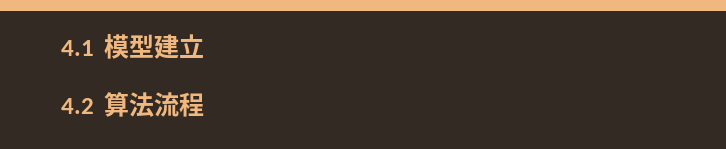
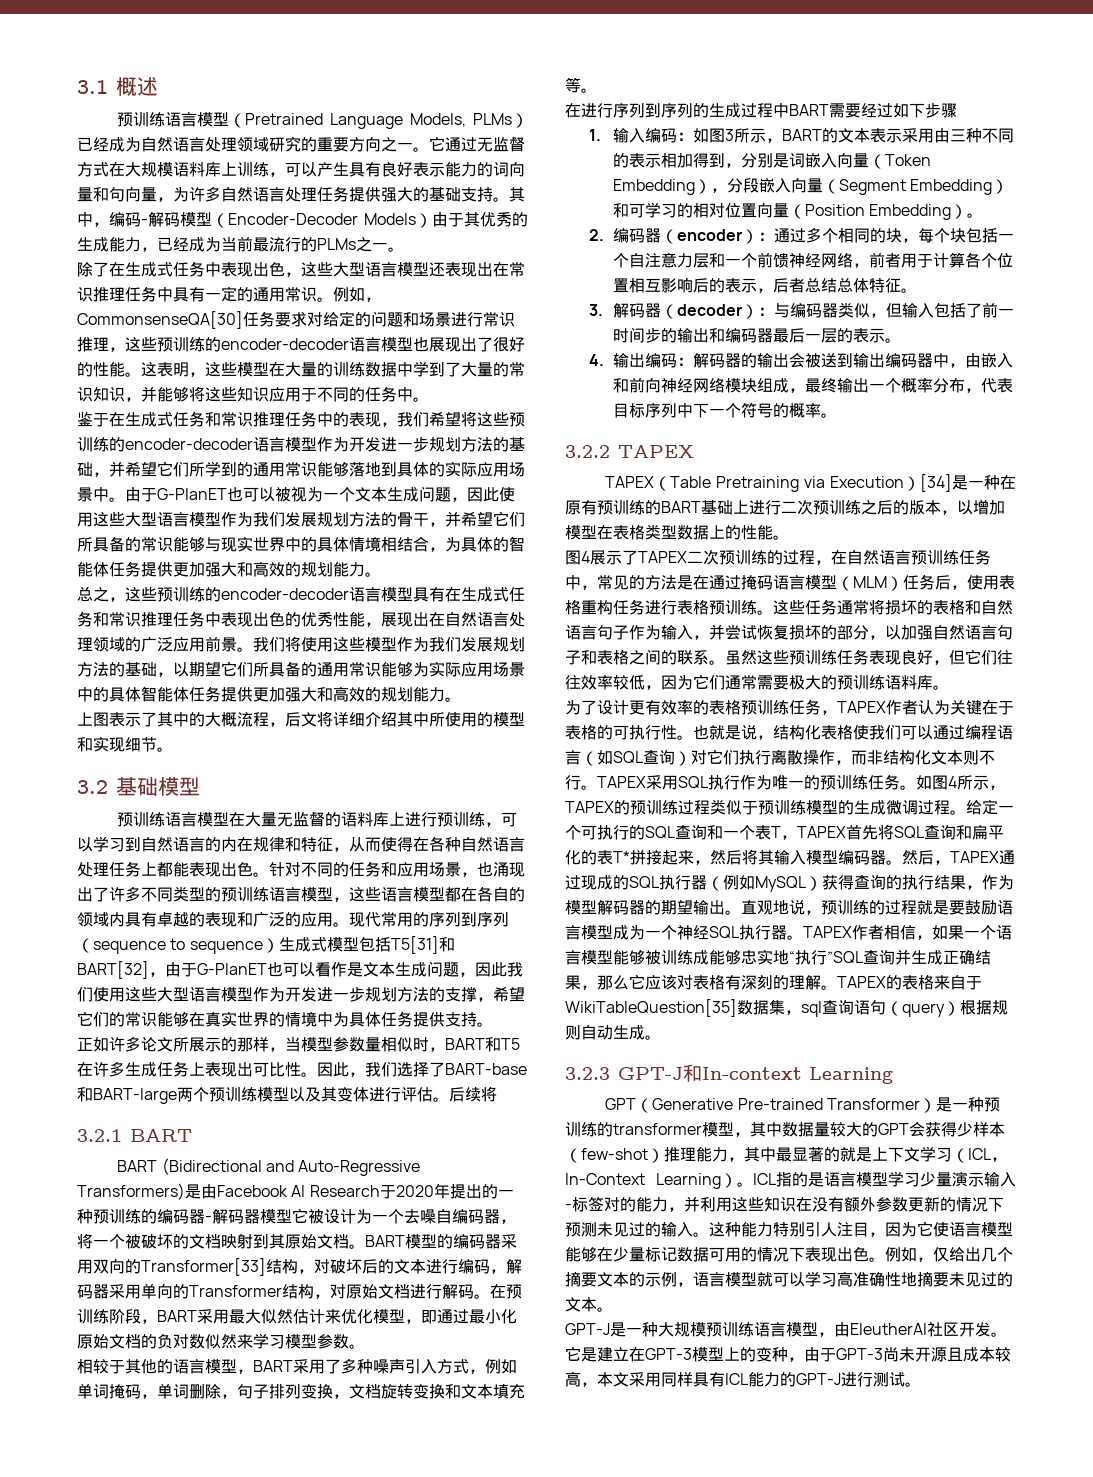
- 4.1模型建立
- 4.2算法流程
+ 3.1概述
+ 预训练语言模型（Pretrained Language Models, PLMs）已经成为自然语言处理领域研究的重要方向之一。它通过无监督方式在大规模语料库上训练，可以产生具有良好表示能力的词向量和句向量，为许多自然语言处理任务提供强大的基础支持。其中，编码-解码模型（Encoder-Decoder Models）由于其优秀的生成能力，已经成为当前最流行的PLMs之一。
+ 除了在生成式任务中表现出色，这些大型语言模型还表现出在常识推理任务中具有一定的通用常识。例如，CommonsenseQA[30]任务要求对给定的问题和场景进行常识推理，这些预训练的encoder-decoder语言模型也展现出了很好的性能。这表明，这些模型在大量的训练数据中学到了大量的常识知识，并能够将这些知识应用于不同的任务中。
+ 鉴于在生成式任务和常识推理任务中的表现，我们希望将这些预训练的encoder-decoder语言模型作为开发进一步规划方法的基础，并希望它们所学到的通用常识能够落地到具体的实际应用场景中。由于G-PlanET也可以被视为一个文本生成问题，因此使用这些大型语言模型作为我们发展规划方法的骨干，并希望它们所具备的常识能够与现实世界中的具体情境相结合，为具体的智能体任务提供更加强大和高效的规划能力。
+ 总之，这些预训练的encoder-decoder语言模型具有在生成式任务和常识推理任务中表现出色的优秀性能，展现出在自然语言处理领域的广泛应用前景。我们将使用这些模型作为我们发展规划方法的基础，以期望它们所具备的通用常识能够为实际应用场景中的具体智能体任务提供更加强大和高效的规划能力。
+ 上图表示了其中的大概流程，后文将详细介绍其中所使用的模型和实现细节。
+ 3.2基础模型
+ 预训练语言模型在大量无监督的语料库上进行预训练，可以学习到自然语言的内在规律和特征，从而使得在各种自然语言处理任务上都能表现出色。针对不同的任务和应用场景，也涌现出了许多不同类型的预训练语言模型，这些语言模型都在各自的领域内具有卓越的表现和广泛的应用。现代常用的序列到序列（sequence to sequence）生成式模型包括T5[31]和BART[32]，由于G-PlanET也可以看作是文本生成问题，因此我们使用这些大型语言模型作为开发进一步规划方法的支撑，希望它们的常识能够在真实世界的情境中为具体任务提供支持。
+ 正如许多论文所展示的那样，当模型参数量相似时，BART和T5在许多生成任务上表现出可比性。因此，我们选择了BART-base和BART-large两个预训练模型以及其变体进行评估。后续将
+ 3.2.1 BART
+ BART (Bidirectional and Auto-Regressive Transformers)是由Facebook AI Research于2020年提出的一种预训练的编码器-解码器模型它被设计为一个去噪自编码器，将一个被破坏的文档映射到其原始文档。BART模型的编码器采用双向的Transformer[33]结构，对破坏后的文本进行编码，解码器采用单向的Transformer结构，对原始文档进行解码。在预训练阶段，BART采用最大似然估计来优化模型，即通过最小化原始文档的负对数似然来学习模型参数。
+ 相较于其他的语言模型，BART采用了多种噪声引入方式，例如单词掩码，单词删除，句子排列变换，文档旋转变换和文本填充等。
+ 在进行序列到序列的生成过程中BART需要经过如下步骤
+ 1.输入编码：如图3所示，BART的文本表示采用由三种不同的表示相加得到，分别是词嵌入向量（Token Embedding），分段嵌入向量（Segment Embedding）和可学习的相对位置向量（Position Embedding）。
+ 2.编码器（encoder）：通过多个相同的块，每个块包括一个自注意力层和一个前馈神经网络，前者用于计算各个位置相互影响后的表示，后者总结总体特征。
+ 3.解码器（decoder）：与编码器类似，但输入包括了前一时间步的输出和编码器最后一层的表示。
+ 4.输出编码：解码器的输出会被送到输出编码器中，由嵌入和前向神经网络模块组成，最终输出一个概率分布，代表目标序列中下一个符号的概率。
+ 3.2.2 TAPEX
+ TAPEX（Table Pretraining via Execution）[34]是一种在原有预训练的BART基础上进行二次预训练之后的版本，以增加模型在表格类型数据上的性能。
+ 图4展示了TAPEX二次预训练的过程，在自然语言预训练任务中，常见的方法是在通过掩码语言模型（MLM）任务后，使用表格重构任务进行表格预训练。这些任务通常将损坏的表格和自然语言句子作为输入，并尝试恢复损坏的部分，以加强自然语言句子和表格之间的联系。虽然这些预训练任务表现良好，但它们往往效率较低，因为它们通常需要极大的预训练语料库。
+ 为了设计更有效率的表格预训练任务，TAPEX作者认为关键在于表格的可执行性。也就是说，结构化表格使我们可以通过编程语言（如SQL查询）对它们执行离散操作，而非结构化文本则不行。TAPEX采用SQL执行作为唯一的预训练任务。如图4所示，TAPEX的预训练过程类似于预训练模型的生成微调过程。给定一个可执行的SQL查询和一个表T，TAPEX首先将SQL查询和扁平化的表T*拼接起来，然后将其输入模型编码器。然后，TAPEX通过现成的SQL执行器（例如MySQL）获得查询的执行结果，作为模型解码器的期望输出。直观地说，预训练的过程就是要鼓励语言模型成为一个神经SQL执行器。TAPEX作者相信，如果一个语言模型能够被训练成能够忠实地“执行”SQL查询并生成正确结果，那么它应该对表格有深刻的理解。TAPEX的表格来自于WikiTableQuestion[35]数据集，sql查询语句（query）根据规则自动生成。
+ 3.2.3 GPT-J和In-context Learning
+ GPT（Generative Pre-trained Transformer）是一种预训练的transformer模型，其中数据量较大的GPT会获得少样本（few-shot）推理能力，其中最显著的就是上下文学习（ICL，In-Context Learning）。ICL指的是语言模型学习少量演示输入-标签对的能力，并利用这些知识在没有额外参数更新的情况下预测未见过的输入。这种能力特别引人注目，因为它使语言模型能够在少量标记数据可用的情况下表现出色。例如，仅给出几个摘要文本的示例，语言模型就可以学习高准确性地摘要未见过的文本。
+ GPT-J是一种大规模预训练语言模型，由EleutherAI社区开发。它是建立在GPT-3模型上的变种，由于GPT-3尚未开源且成本较高，本文采用同样具有ICL能力的GPT-J进行测试。

